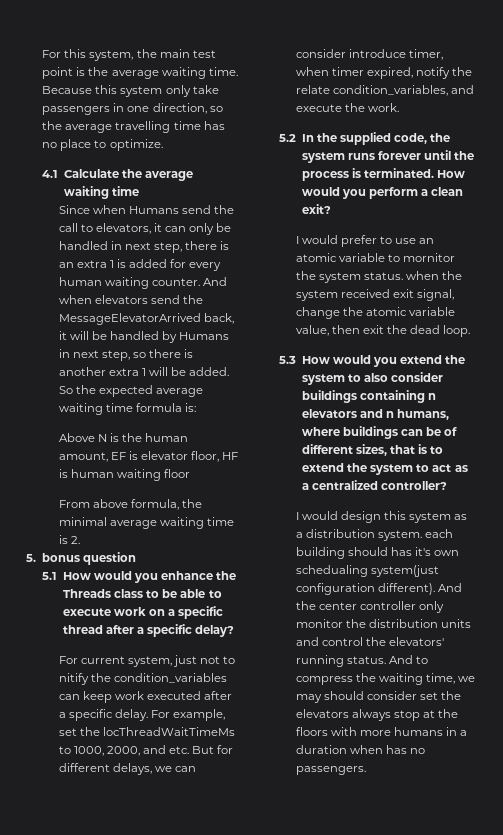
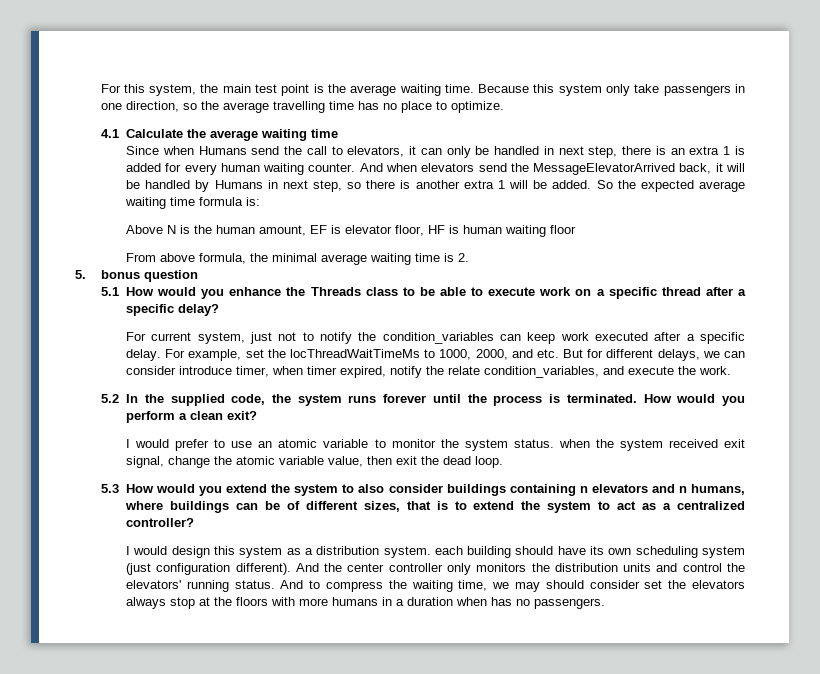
- For current system, just not to nitify the condition_variables can keep work executed after a specific delay.
+ For current system, just not to notify the condition_variables can keep work executed after a specific delay.
- I would prefer to use an atomic variable to mornitor the system status. when the system received exit signal, change the atomic variable value, then exit the dead loop.
+ I would prefer to use an atomic variable to monitor the system status. when the system received exit signal, change the atomic variable value, then exit the dead loop.
- I would design this system as a distribution system. each building should has it's own schedualing system(just configuration different).
+ I would design this system as a distribution system. each building should have its own scheduling system (just configuration different).
- And the center controller only monitor the distribution units and control the elevators' running status.
+ And the center controller only monitors the distribution units and control the elevators' running status.

